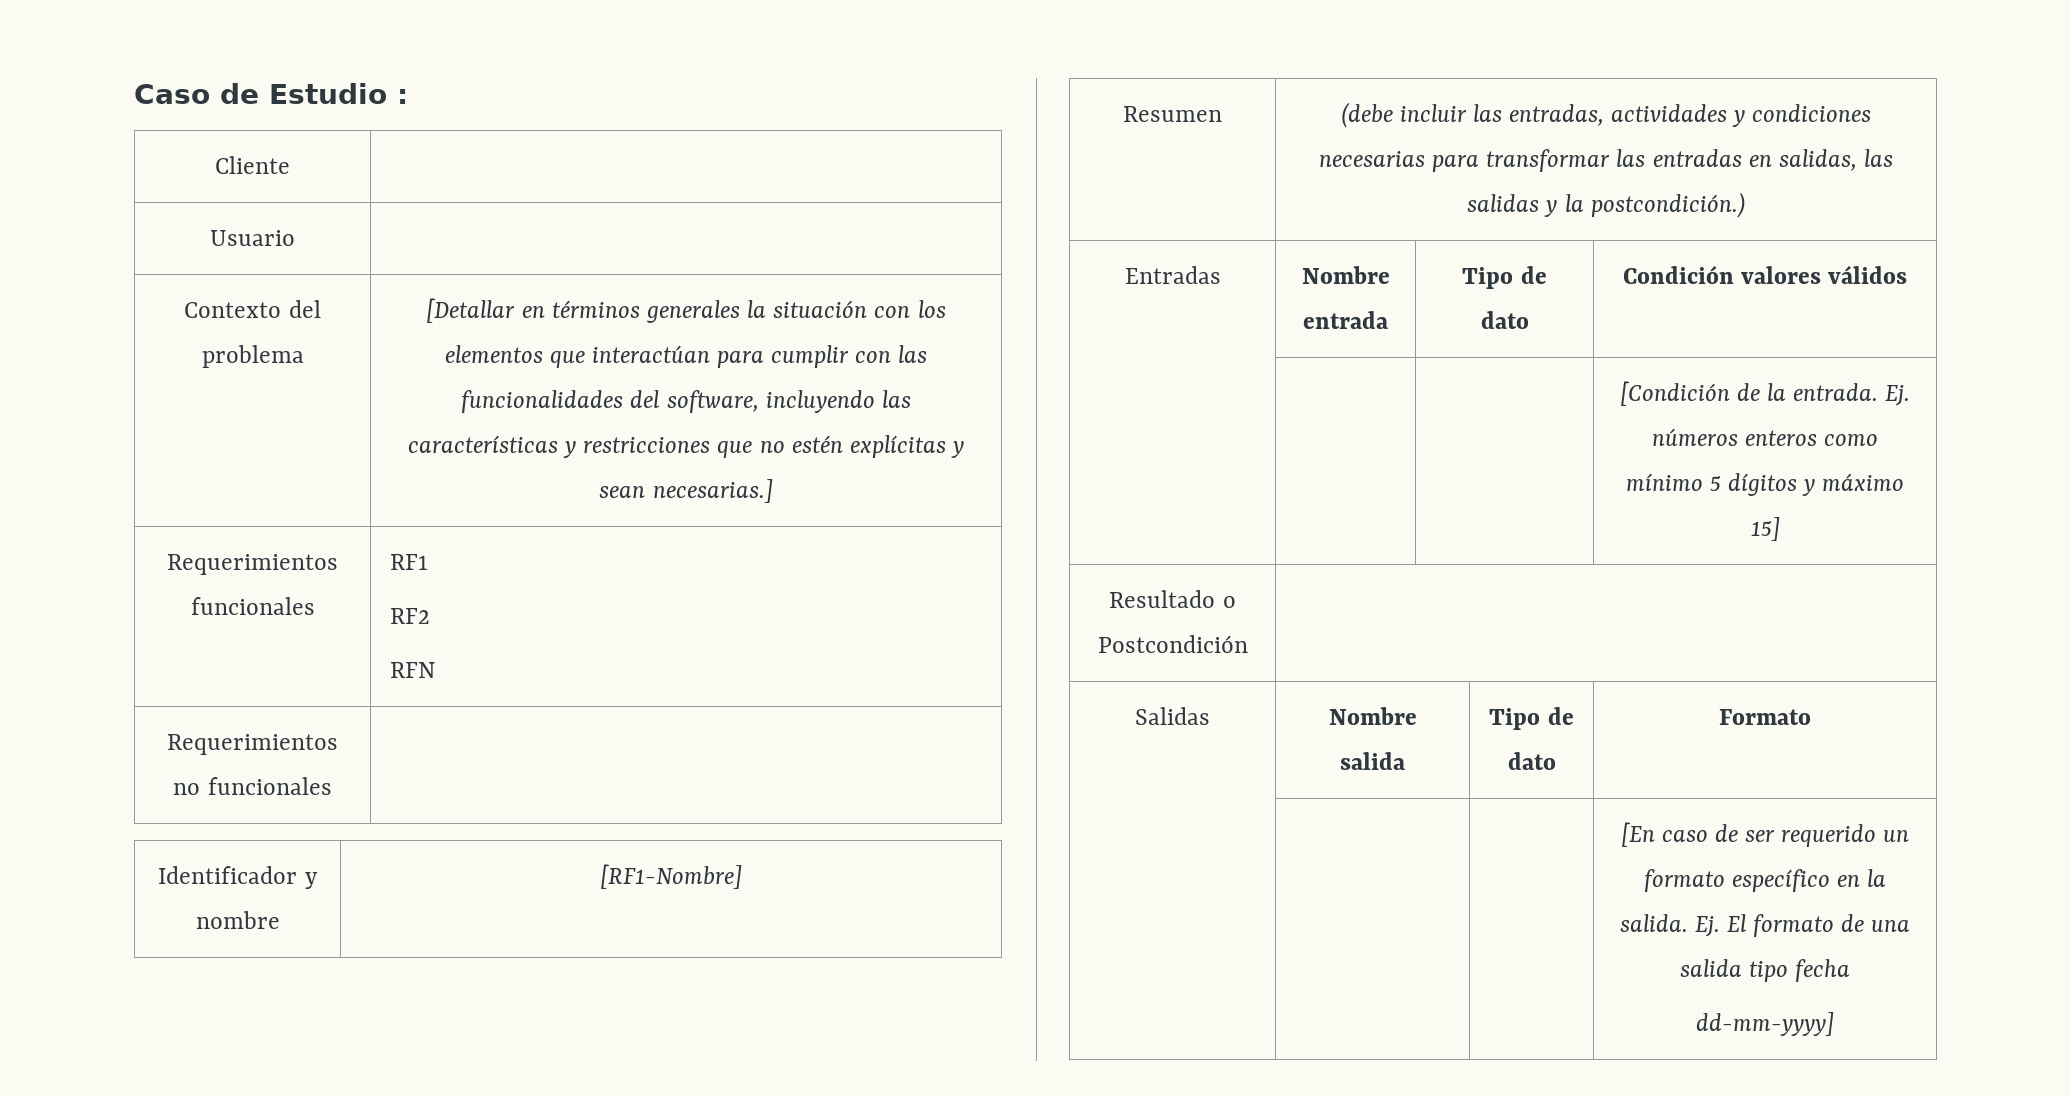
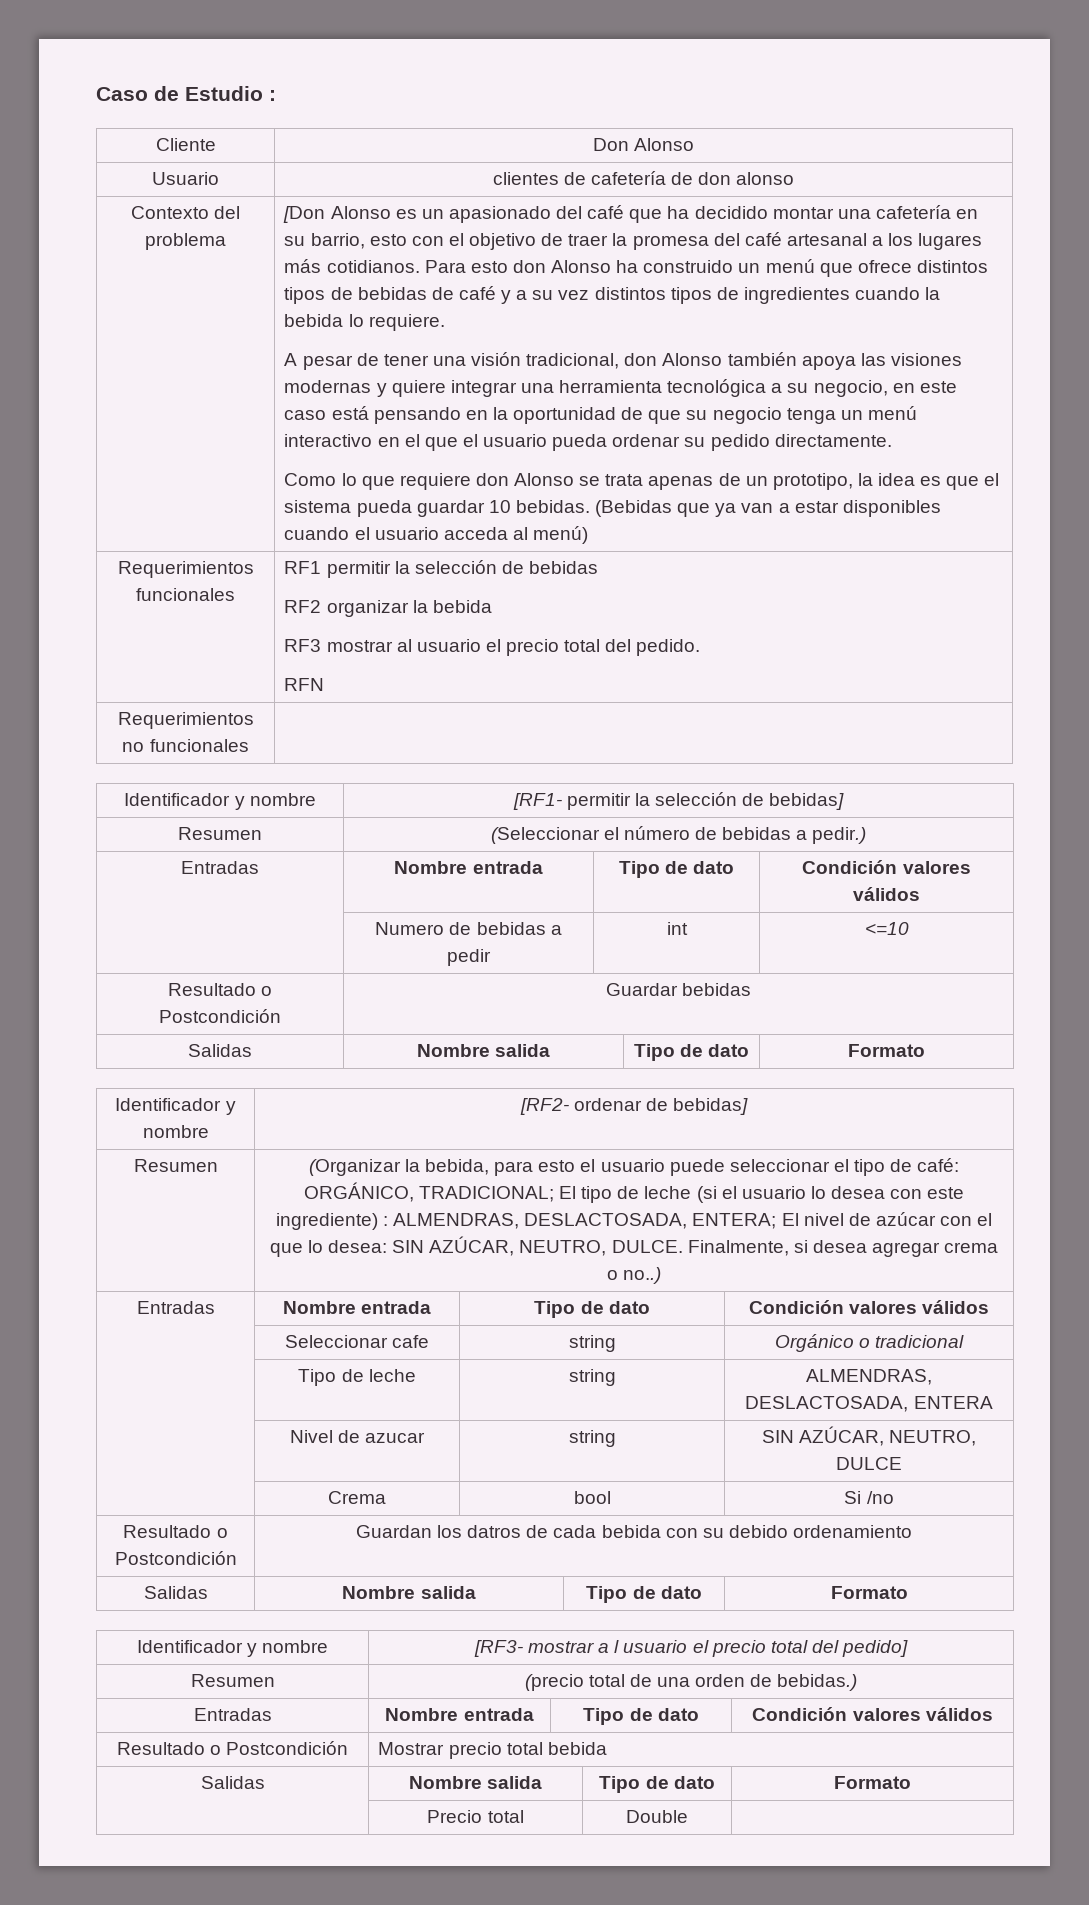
- Cliente |
+ Cliente | Don Alonso
- Usuario |
- Contexto del problema | [Detallar en términos generales la situación con los elementos que interactúan para cumplir con las funcionalidades del software, incluyendo las características y restricciones que no estén explícitas y sean necesarias.]
- Requerimientos funcionales | RF1
- RF2
+ Usuario | clientes de cafetería de don alonso
+ Contexto del problema | [Don Alonso es un apasionado del café que ha decidido montar una cafetería en su barrio, esto con el objetivo de traer la promesa del café artesanal a los lugares más cotidianos. Para esto don Alonso ha construido un menú que ofrece distintos tipos de bebidas de café y a su vez distintos tipos de ingredientes cuando la bebida lo requiere.
+ A pesar de tener una visión tradicional, don Alonso también apoya las visiones modernas y quiere integrar una herramienta tecnológica a su negocio, en este caso está pensando en la oportunidad de que su negocio tenga un menú interactivo en el que el usuario pueda ordenar su pedido directamente.
+ Como lo que requiere don Alonso se trata apenas de un prototipo, la idea es que el sistema pueda guardar 10 bebidas. (Bebidas que ya van a estar disponibles cuando el usuario acceda al menú)
+ Requerimientos funcionales | RF1 permitir la selección de bebidas
+ RF2 organizar la bebida
+ RF3 mostrar al usuario el precio total del pedido.
- Identificador y nombre | [RF1-Nombre]
- Resumen | (debe incluir las entradas, actividades y condiciones necesarias para transformar las entradas en salidas, las salidas y la postcondición.)
+ Identificador y nombre | [RF1- permitir la selección de bebidas]
+ Resumen | (Seleccionar el número de bebidas a pedir.)
  Entradas | Nombre entrada | Tipo de dato | Condición valores válidos
- | | | [Condición de la entrada. Ej. números enteros como mínimo 5 dígitos y máximo 15]
- Resultado o Postcondición |
+ | Numero de bebidas a pedir | int | <=10
+ Resultado o Postcondición | Guardar bebidas
+ Salidas | Nombre salida | Tipo de dato | Formato
+ Identificador y nombre | [RF2- ordenar de bebidas]
+ Resumen | (Organizar la bebida, para esto el usuario puede seleccionar el tipo de café: ORGÁNICO, TRADICIONAL; El tipo de leche (si el usuario lo desea con este ingrediente) : ALMENDRAS, DESLACTOSADA, ENTERA; El nivel de azúcar con el que lo desea: SIN AZÚCAR, NEUTRO, DULCE. Finalmente, si desea agregar crema o no..)
+ Entradas | Nombre entrada | Tipo de dato | Condición valores válidos
+ | Seleccionar cafe | string | Orgánico o tradicional
+ | Tipo de leche | string | ALMENDRAS, DESLACTOSADA, ENTERA
+ | Nivel de azucar | string | SIN AZÚCAR, NEUTRO, DULCE
+ | Crema | bool | Si /no
+ Resultado o Postcondición | Guardan los datros de cada bebida con su debido ordenamiento
+ Salidas | Nombre salida | Tipo de dato | Formato
+ Identificador y nombre | [RF3- mostrar a l usuario el precio total del pedido]
+ Resumen | (precio total de una orden de bebidas.)
+ Entradas | Nombre entrada | Tipo de dato | Condición valores válidos
+ Resultado o Postcondición | Mostrar precio total bebida
- | | | [En caso de ser requerido un formato específico en la salida. Ej. El formato de una salida tipo fecha
- dd-mm-yyyy]
+ | Precio total | Double |

